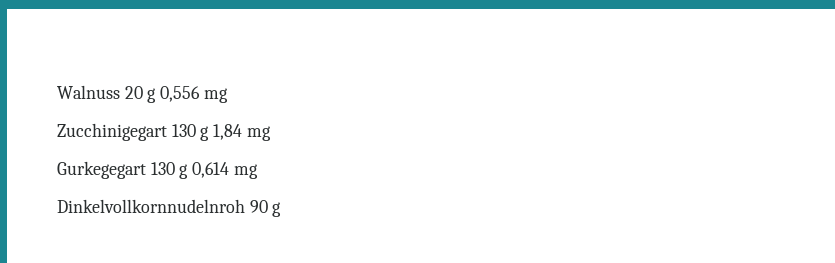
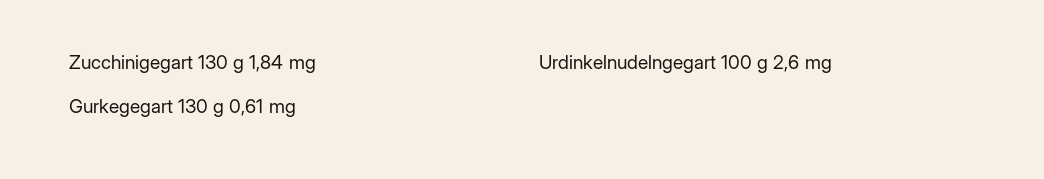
- Walnuss 20 g 0,556 mg
- Gurkegegart 130 g 0,614 mg
- Dinkelvollkornnudelnroh 90 g
+ Gurkegegart 130 g 0,61 mg
+ Urdinkelnudelngegart 100 g 2,6 mg

